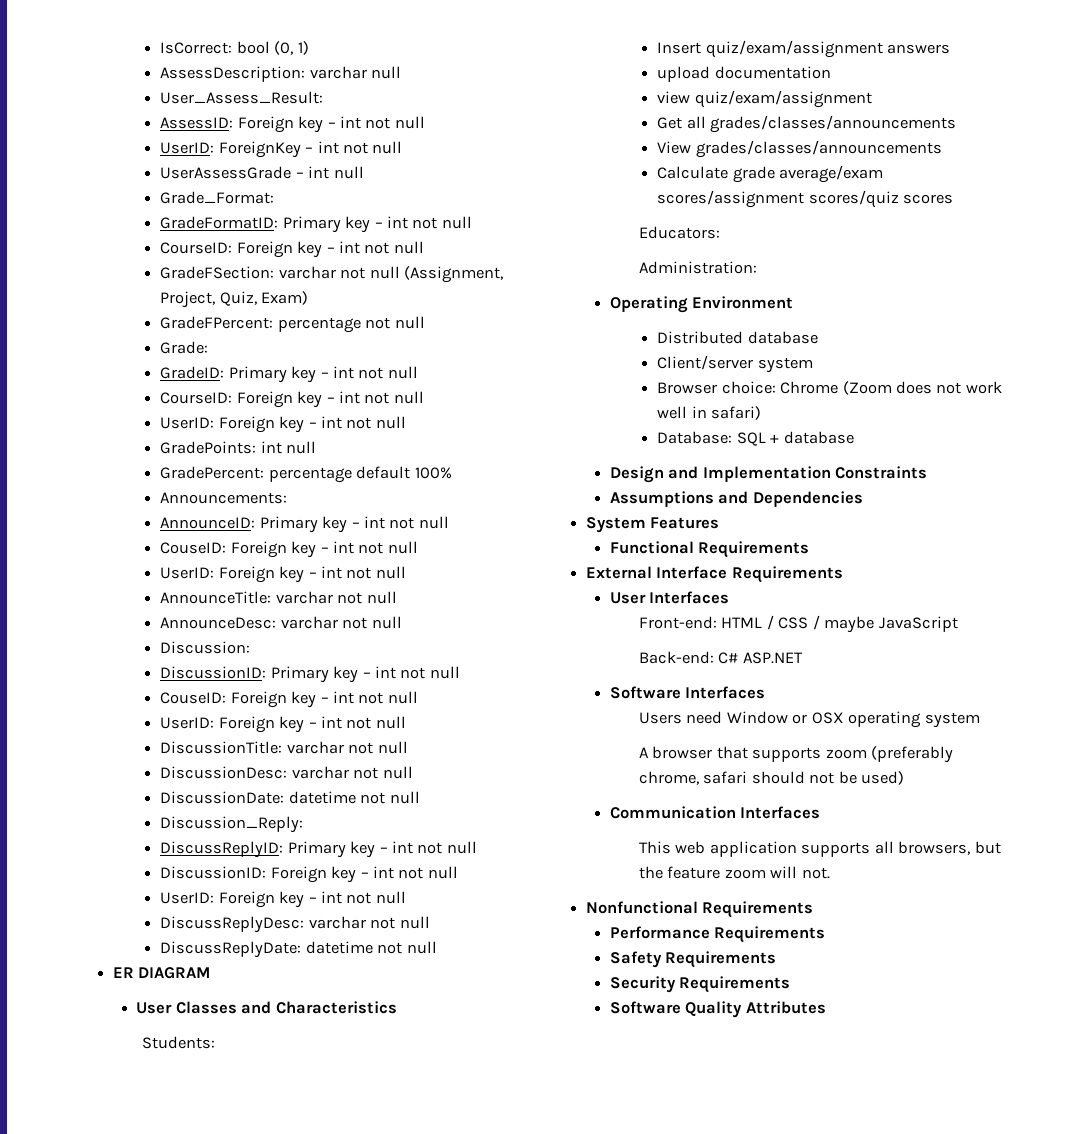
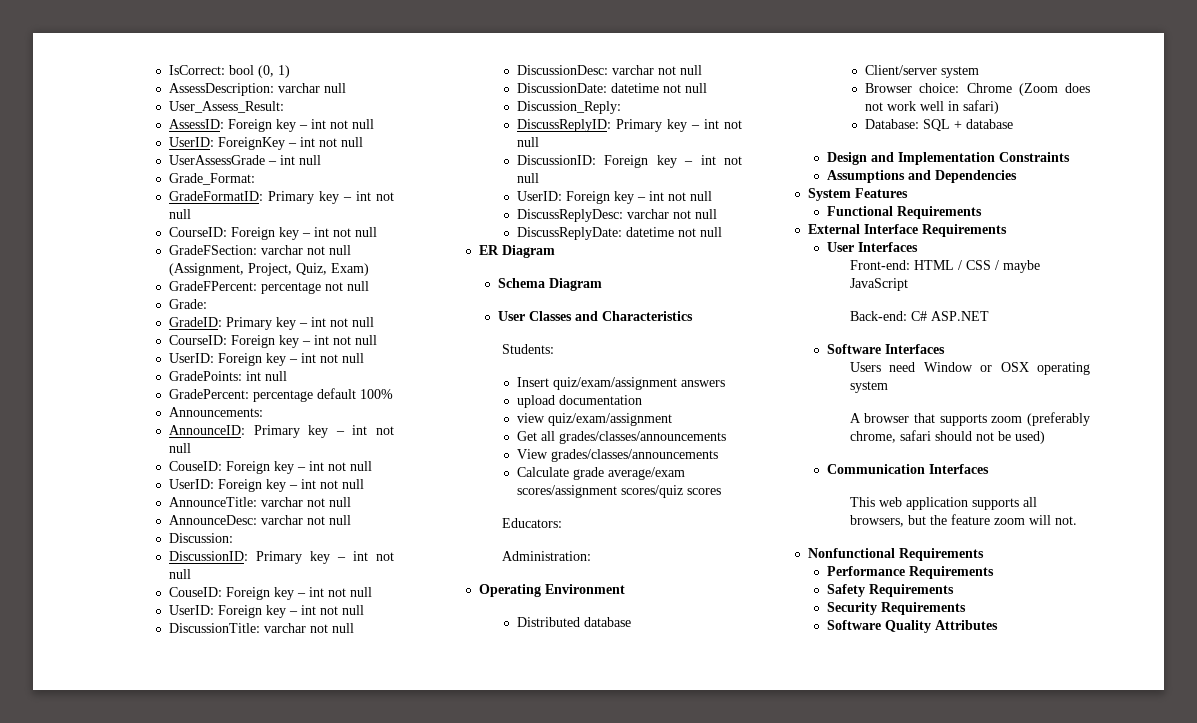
- ER DIAGRAM
+ ER Diagram
+ Schema Diagram

